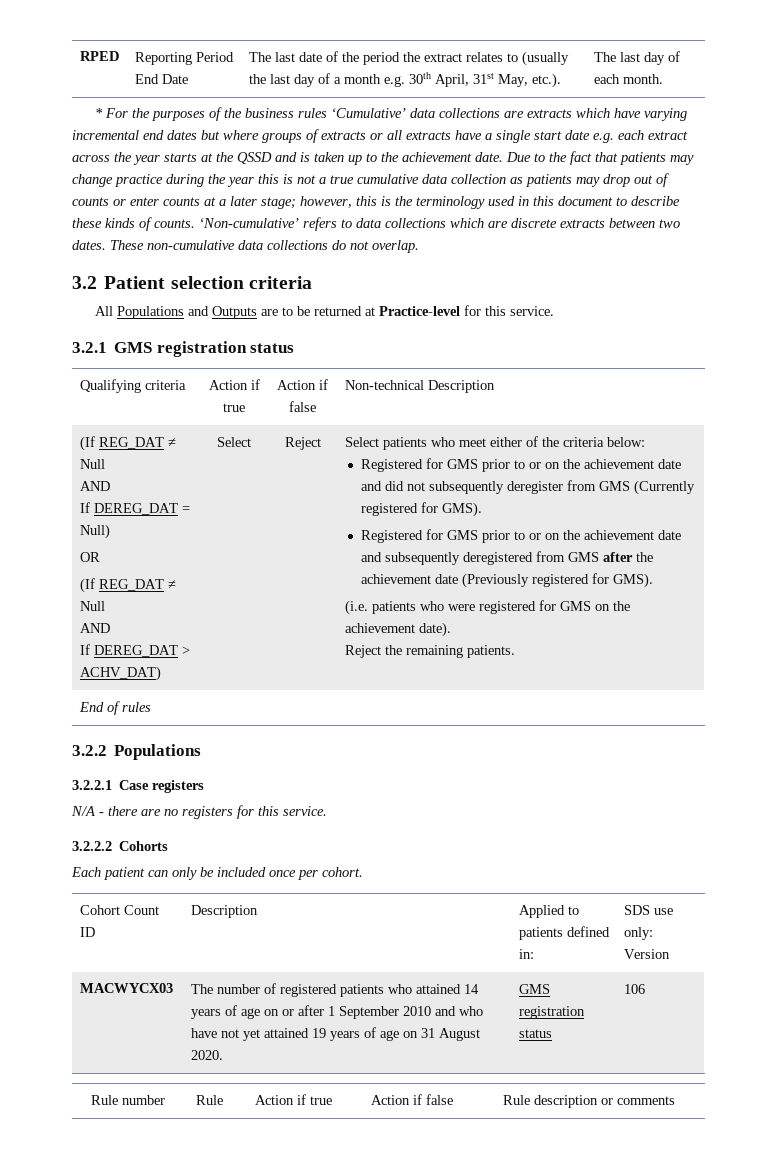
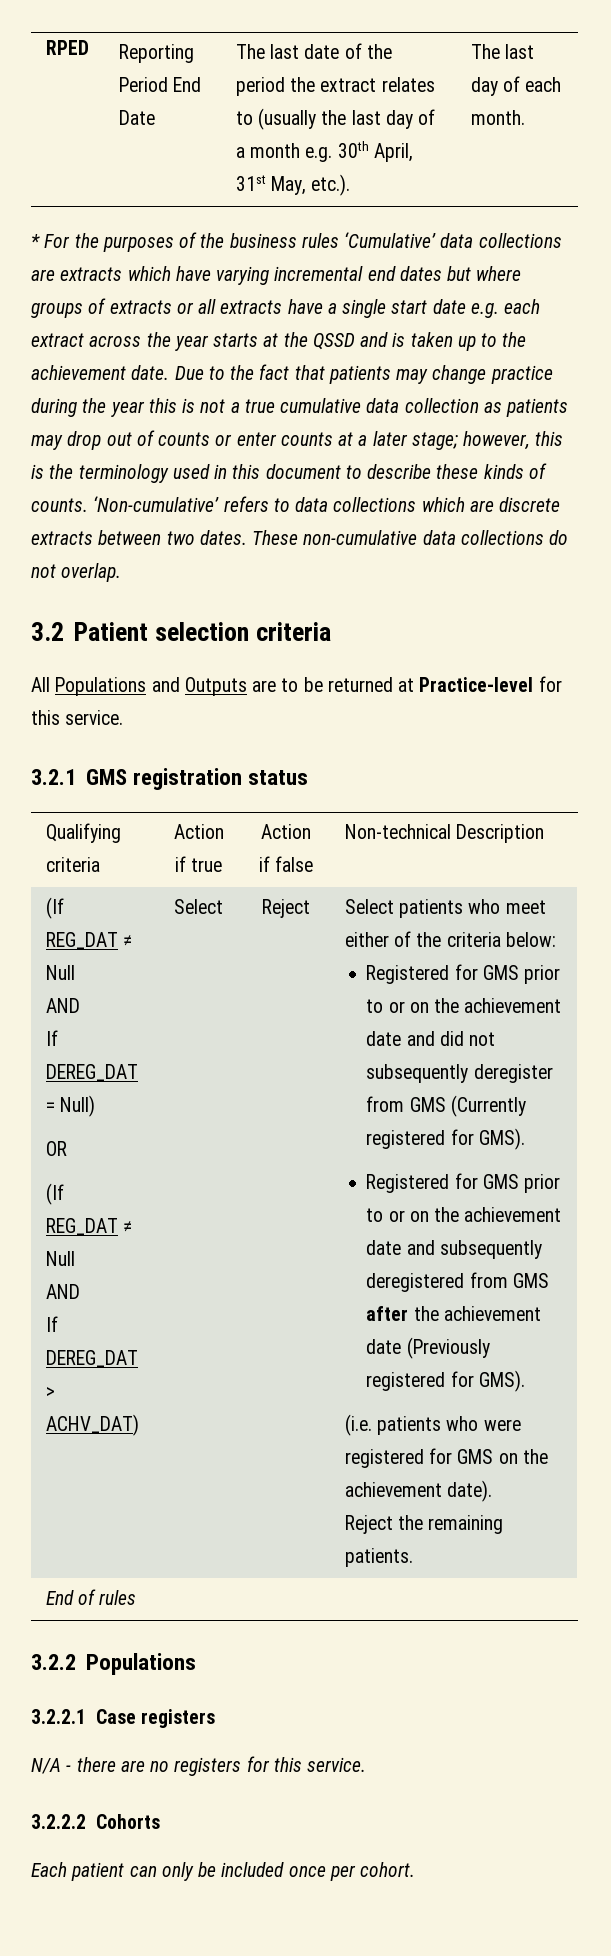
- Cohort Count ID | Description | Applied to patients defined in: | SDS use only: Version
- MACWYCX03 | The number of registered patients who attained 14 years of age on or after 1 September 2010 and who have not yet attained 19 years of age on 31 August 2020. | GMS registration status | 106
- Rule number | Rule | Action if true | Action if false | Rule description or comments

